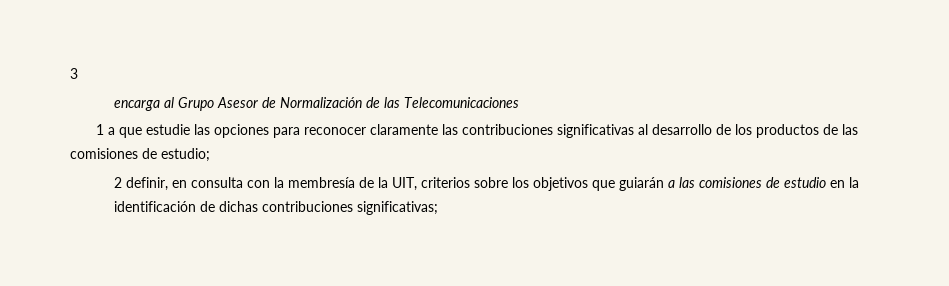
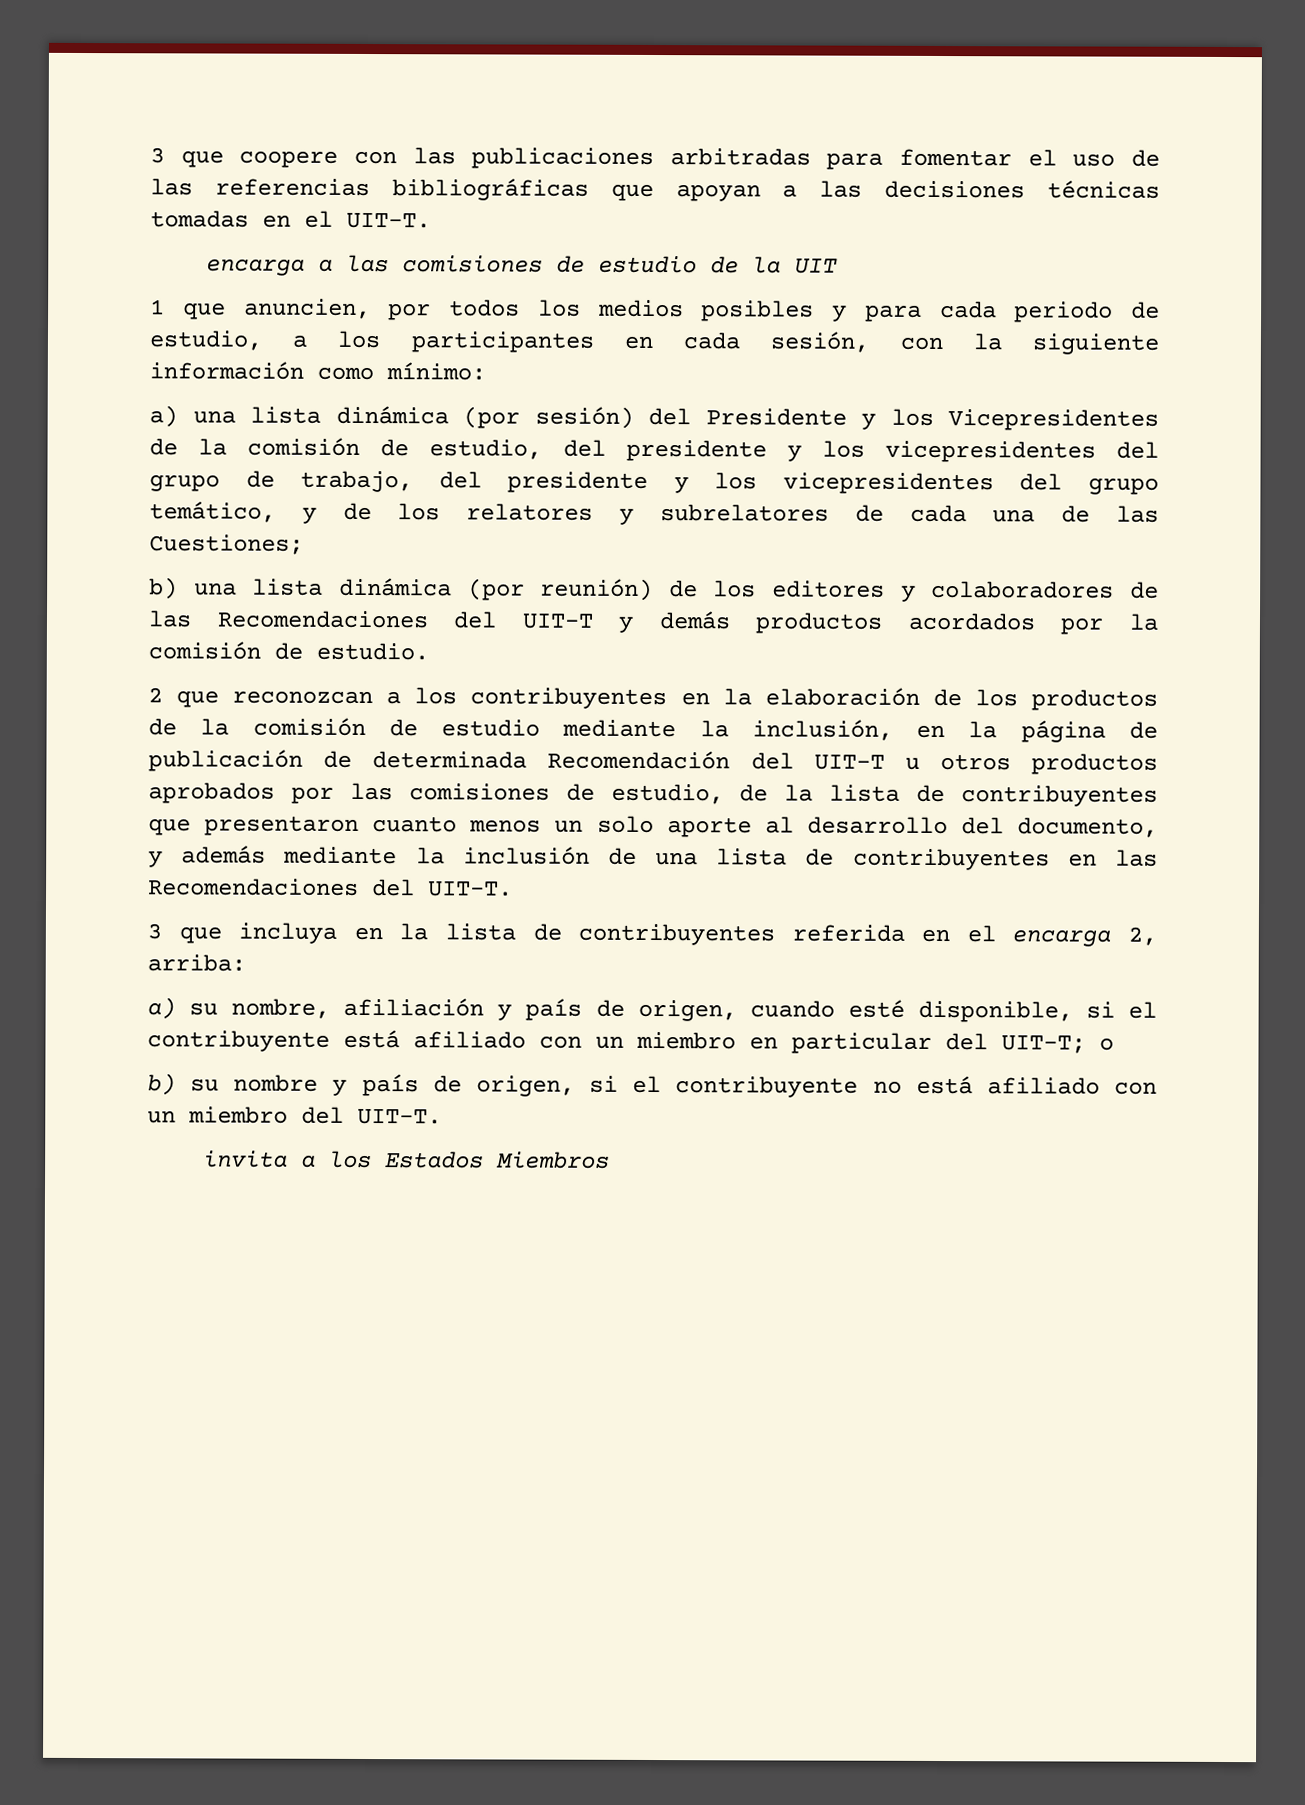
- 3
- encarga al Grupo Asesor de Normalización de las Telecomunicaciones
- 1 a que estudie las opciones para reconocer claramente las contribuciones significativas al desarrollo de los productos de las comisiones de estudio;
- 2 definir, en consulta con la membresía de la UIT, criterios sobre los objetivos que guiarán a las comisiones de estudio en la identificación de dichas contribuciones significativas;
+ 3 que coopere con las publicaciones arbitradas para fomentar el uso de las referencias bibliográficas que apoyan a las decisiones técnicas tomadas en el UIT-T.
+ encarga a las comisiones de estudio de la UIT
+ 1 que anuncien, por todos los medios posibles y para cada periodo de estudio, a los participantes en cada sesión, con la siguiente información como mínimo:
+ a) una lista dinámica (por sesión) del Presidente y los Vicepresidentes de la comisión de estudio, del presidente y los vicepresidentes del grupo de trabajo, del presidente y los vicepresidentes del grupo temático, y de los relatores y subrelatores de cada una de las Cuestiones;
+ b) una lista dinámica (por reunión) de los editores y colaboradores de las Recomendaciones del UIT-T y demás productos acordados por la comisión de estudio.
+ 2 que reconozcan a los contribuyentes en la elaboración de los productos de la comisión de estudio mediante la inclusión, en la página de publicación de determinada Recomendación del UIT-T u otros productos aprobados por las comisiones de estudio, de la lista de contribuyentes que presentaron cuanto menos un solo aporte al desarrollo del documento, y además mediante la inclusión de una lista de contribuyentes en las Recomendaciones del UIT-T.
+ 3 que incluya en la lista de contribuyentes referida en el encarga 2, arriba:
+ a) su nombre, afiliación y país de origen, cuando esté disponible, si el contribuyente está afiliado con un miembro en particular del UIT-T; o
+ b) su nombre y país de origen, si el contribuyente no está afiliado con un miembro del UIT-T.
+ invita a los Estados Miembros

